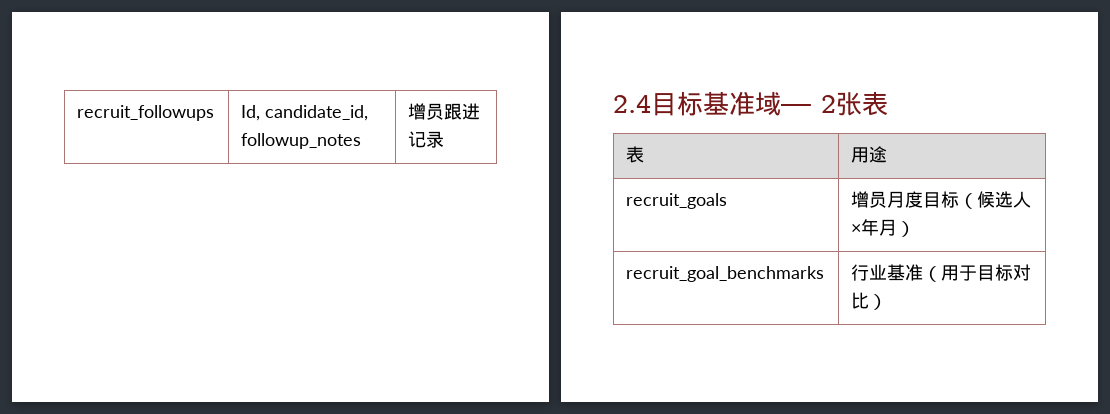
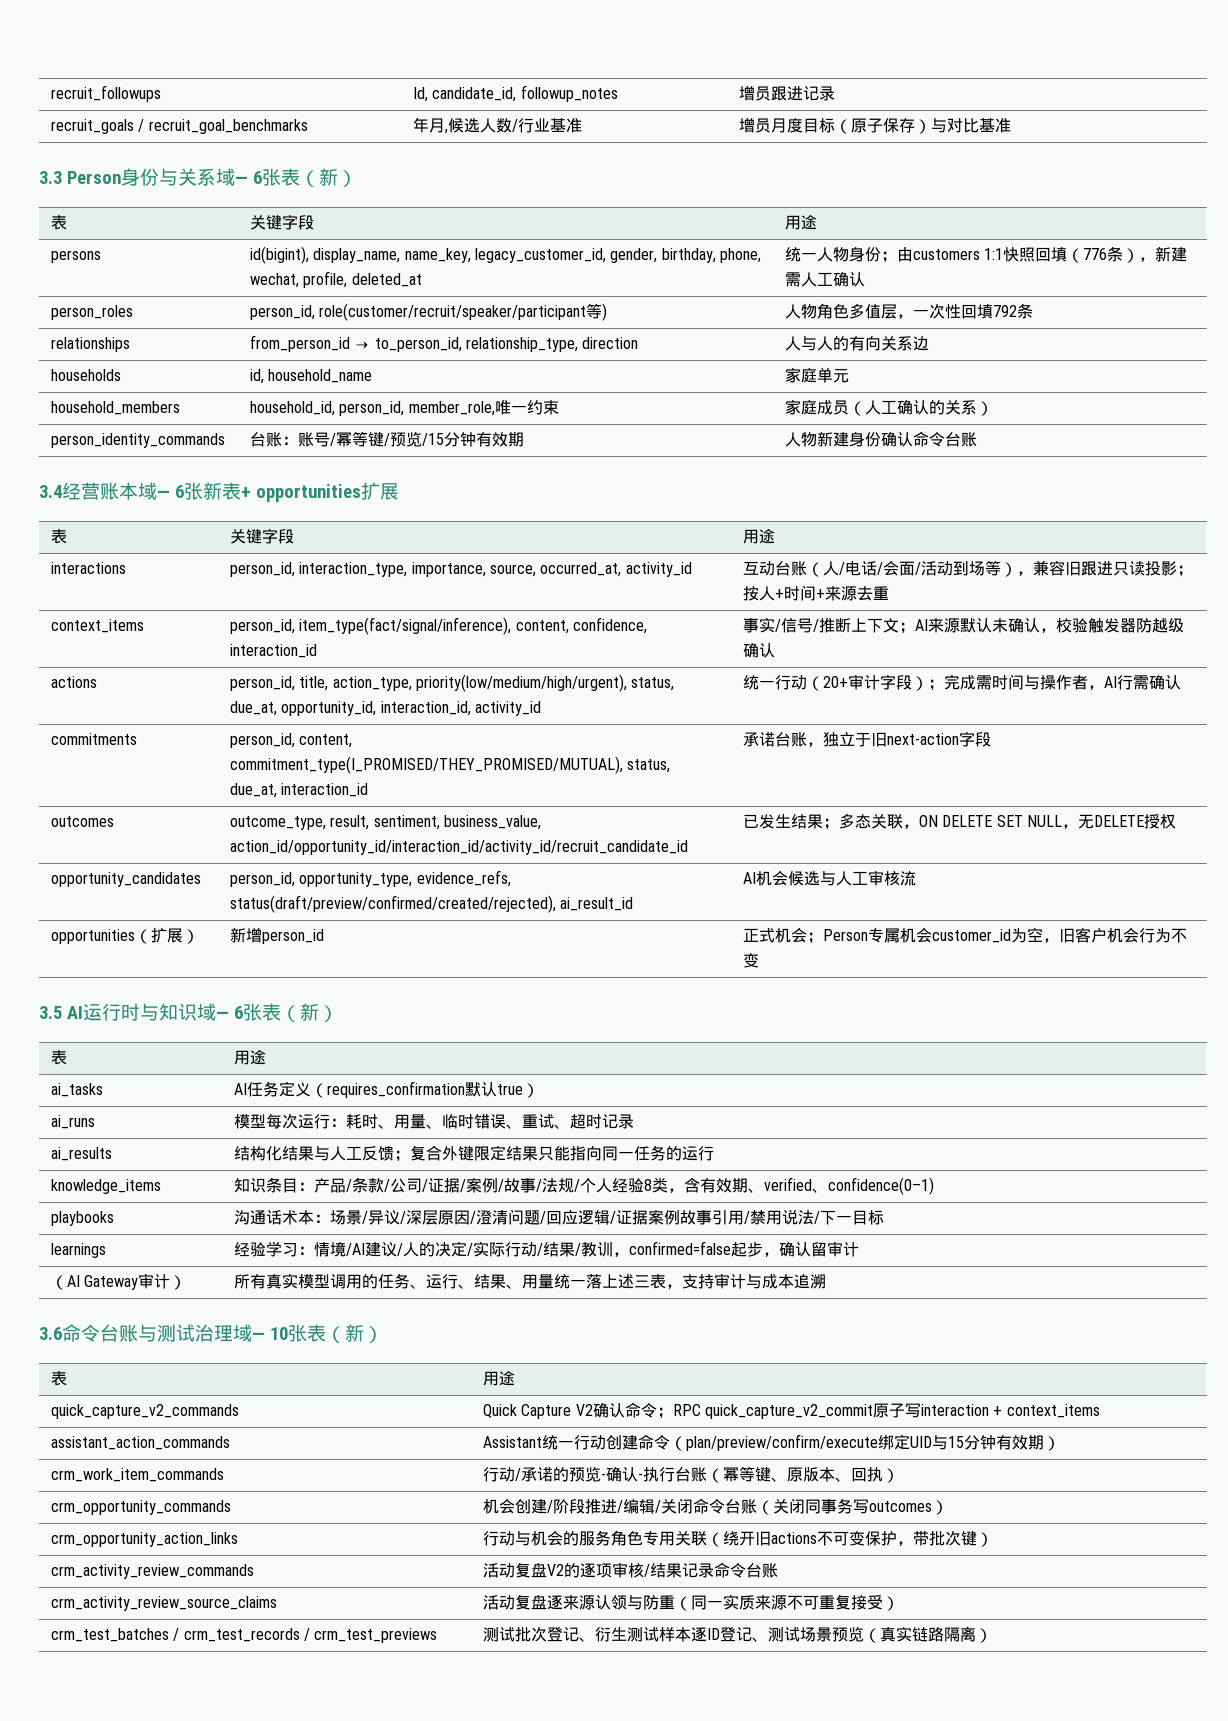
- 2.4目标基准域— 2张表
+ recruit_goals / recruit_goal_benchmarks | 年月,候选人数/行业基准 | 增员月度目标（原子保存）与对比基准
+ 3.3 Person身份与关系域— 6张表（新）
+ 表 | 关键字段 | 用途
+ persons | id(bigint), display_name, name_key, legacy_customer_id, gender, birthday, phone, wechat, profile, deleted_at | 统一人物身份；由customers 1:1快照回填（776条），新建需人工确认
+ person_roles | person_id, role(customer/recruit/speaker/participant等) | 人物角色多值层，一次性回填792条
+ relationships | from_person_id → to_person_id, relationship_type, direction | 人与人的有向关系边
+ households | id, household_name | 家庭单元
+ household_members | household_id, person_id, member_role,唯一约束 | 家庭成员（人工确认的关系）
+ person_identity_commands | 台账：账号/幂等键/预览/15分钟有效期 | 人物新建身份确认命令台账
+ 3.4经营账本域— 6张新表+ opportunities扩展
+ 表 | 关键字段 | 用途
+ interactions | person_id, interaction_type, importance, source, occurred_at, activity_id | 互动台账（人/电话/会面/活动到场等），兼容旧跟进只读投影；按人+时间+来源去重
+ context_items | person_id, item_type(fact/signal/inference), content, confidence, interaction_id | 事实/信号/推断上下文；AI来源默认未确认，校验触发器防越级确认
+ actions | person_id, title, action_type, priority(low/medium/high/urgent), status, due_at, opportunity_id, interaction_id, activity_id | 统一行动（20+审计字段）；完成需时间与操作者，AI行需确认
+ commitments | person_id, content, commitment_type(I_PROMISED/THEY_PROMISED/MUTUAL), status, due_at, interaction_id | 承诺台账，独立于旧next-action字段
+ outcomes | outcome_type, result, sentiment, business_value, action_id/opportunity_id/interaction_id/activity_id/recruit_candidate_id | 已发生结果；多态关联，ON DELETE SET NULL，无DELETE授权
+ opportunity_candidates | person_id, opportunity_type, evidence_refs, status(draft/preview/confirmed/created/rejected), ai_result_id | AI机会候选与人工审核流
+ opportunities（扩展） | 新增person_id | 正式机会；Person专属机会customer_id为空，旧客户机会行为不变
+ 3.5 AI运行时与知识域— 6张表（新）
  表 | 用途
- recruit_goals | 增员月度目标（候选人×年月）
- recruit_goal_benchmarks | 行业基准（用于目标对比）
+ ai_tasks | AI任务定义（requires_confirmation默认true）
+ ai_runs | 模型每次运行：耗时、用量、临时错误、重试、超时记录
+ ai_results | 结构化结果与人工反馈；复合外键限定结果只能指向同一任务的运行
+ knowledge_items | 知识条目：产品/条款/公司/证据/案例/故事/法规/个人经验8类，含有效期、verified、confidence(0–1)
+ playbooks | 沟通话术本：场景/异议/深层原因/澄清问题/回应逻辑/证据案例故事引用/禁用说法/下一目标
+ learnings | 经验学习：情境/AI建议/人的决定/实际行动/结果/教训，confirmed=false起步，确认留审计
+ （AI Gateway审计） | 所有真实模型调用的任务、运行、结果、用量统一落上述三表，支持审计与成本追溯
+ 3.6命令台账与测试治理域— 10张表（新）
+ 表 | 用途
+ quick_capture_v2_commands | Quick Capture V2确认命令；RPC quick_capture_v2_commit原子写interaction + context_items
+ assistant_action_commands | Assistant统一行动创建命令（plan/preview/confirm/execute绑定UID与15分钟有效期）
+ crm_work_item_commands | 行动/承诺的预览-确认-执行台账（幂等键、原版本、回执）
+ crm_opportunity_commands | 机会创建/阶段推进/编辑/关闭命令台账（关闭同事务写outcomes）
+ crm_opportunity_action_links | 行动与机会的服务角色专用关联（绕开旧actions不可变保护，带批次键）
+ crm_activity_review_commands | 活动复盘V2的逐项审核/结果记录命令台账
+ crm_activity_review_source_claims | 活动复盘逐来源认领与防重（同一实质来源不可重复接受）
+ crm_test_batches / crm_test_records / crm_test_previews | 测试批次登记、衍生测试样本逐ID登记、测试场景预览（真实链路隔离）

